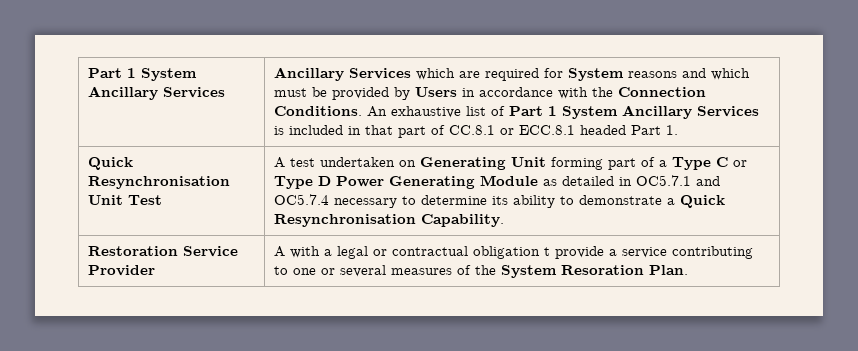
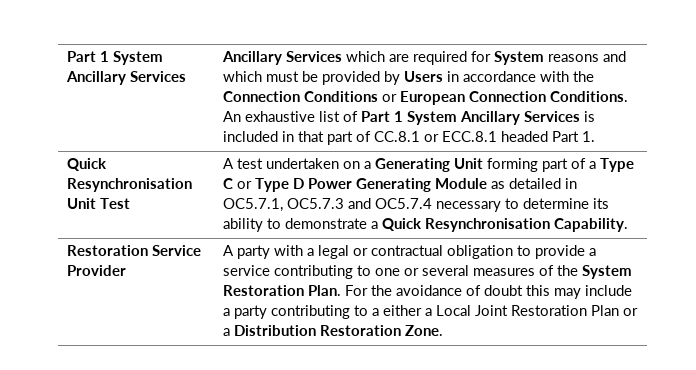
- Ancillary Services which are required for System reasons and which must be provided by Users in accordance with the Connection Conditions.
+ Ancillary Services which are required for System reasons and which must be provided by Users in accordance with the Connection Conditions or European Connection Conditions.
- A test undertaken on Generating Unit forming part of a Type C or Type D Power Generating Module as detailed in OC5.7.1 and OC5.7.4 necessary to determine its ability to demonstrate a Quick Resynchronisation Capability.
+ A test undertaken on a Generating Unit forming part of a Type C or Type D Power Generating Module as detailed in OC5.7.1, OC5.7.3 and OC5.7.4 necessary to determine its ability to demonstrate a Quick Resynchronisation Capability.
- A with a legal or contractual obligation t provide a service contributing to one or several measures of the System Resoration Plan.
+ A party with a legal or contractual obligation to provide a service contributing to one or several measures of the System Restoration Plan. For the avoidance of doubt this may include a party contributing to a either a Local Joint Restoration Plan or a Distribution Restoration Zone.

